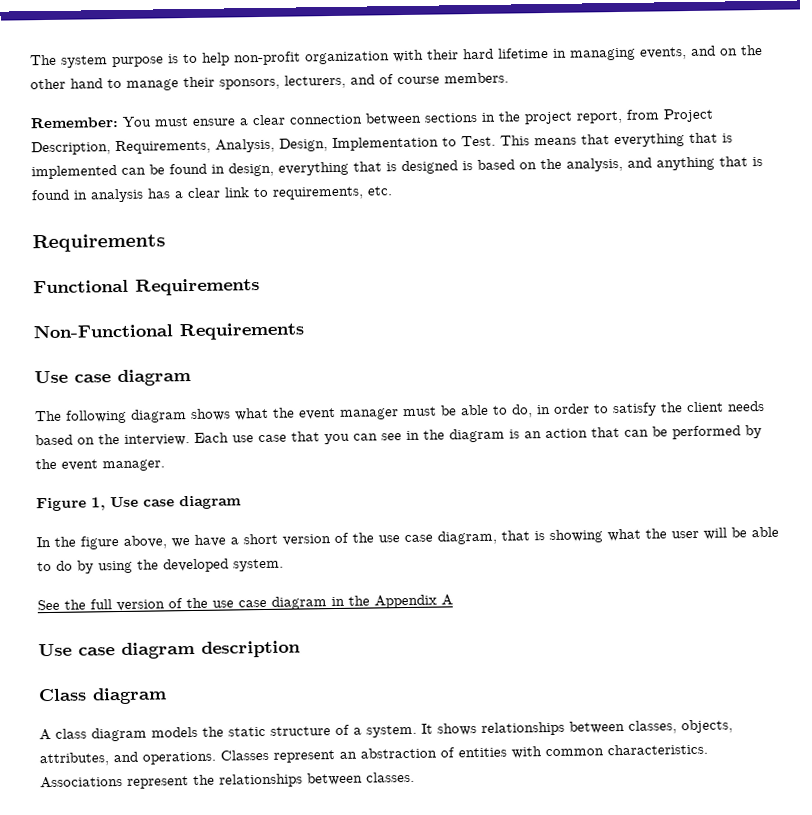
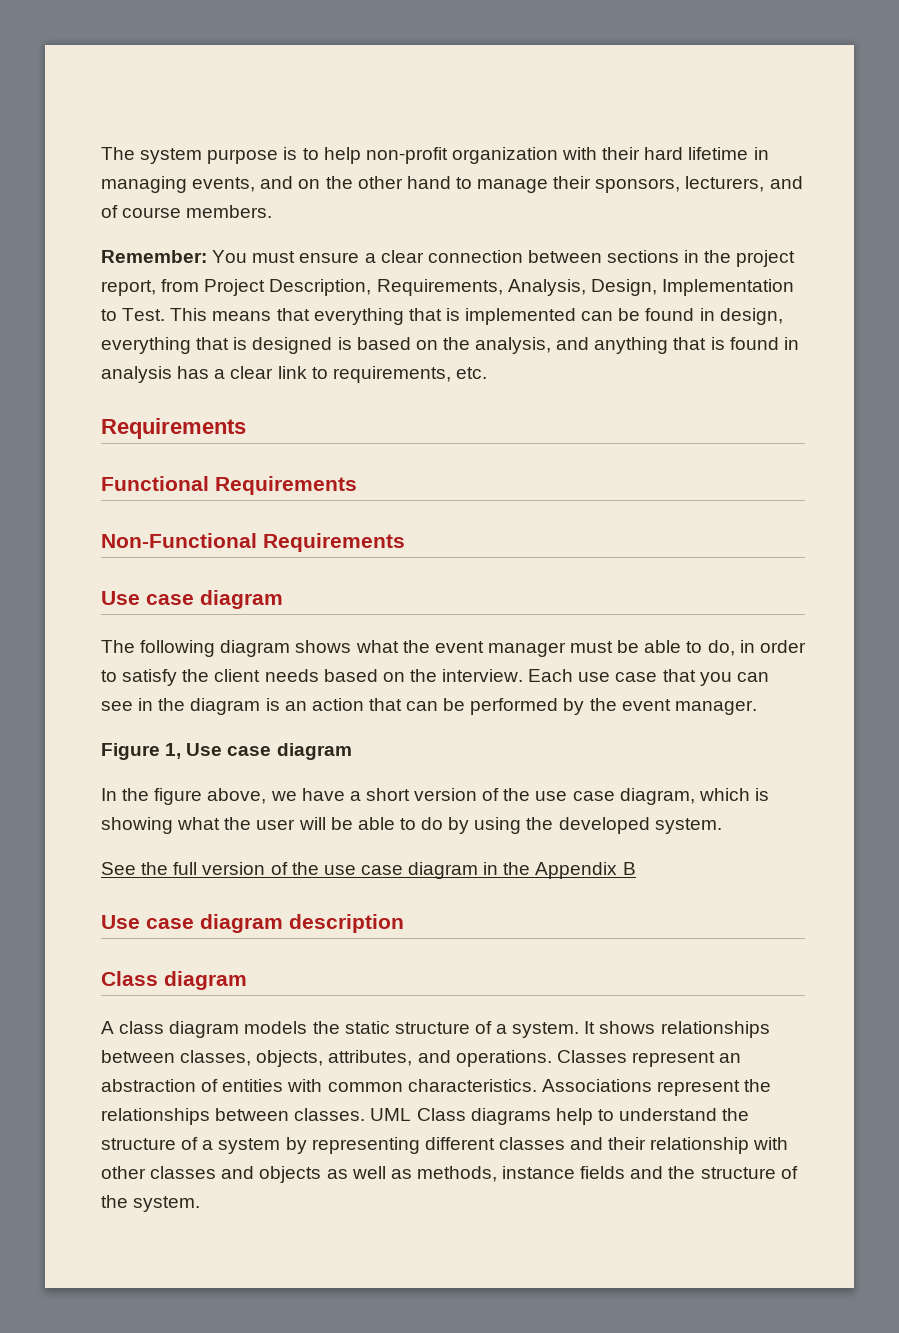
- In the figure above, we have a short version of the use case diagram, that is showing what the user will be able to do by using the developed system.
+ In the figure above, we have a short version of the use case diagram, which is showing what the user will be able to do by using the developed system.
- See the full version of the use case diagram in the Appendix A
+ See the full version of the use case diagram in the Appendix B
+ UML Class diagrams help to understand the structure of a system by representing different classes and their relationship with other classes and objects as well as methods, instance fields and the structure of the system.

